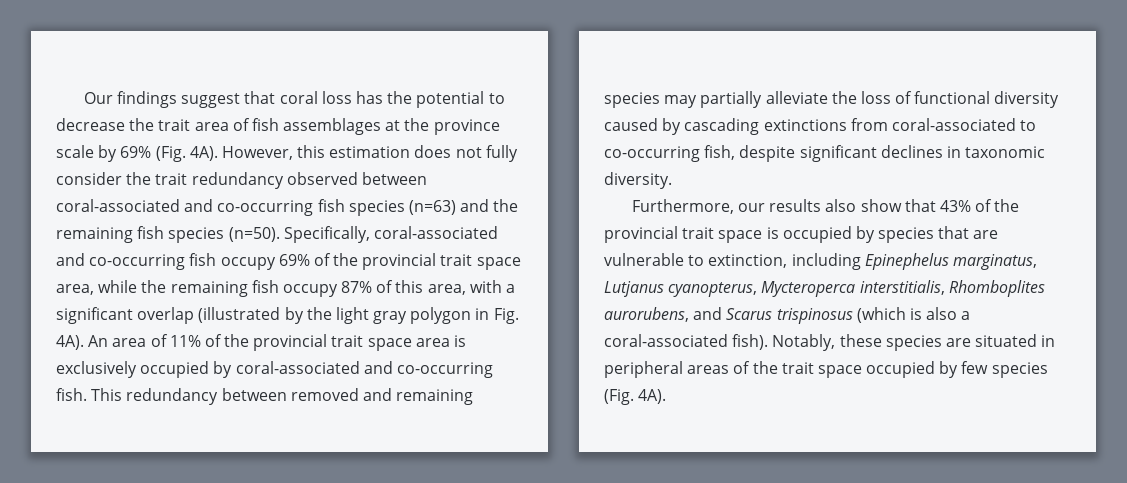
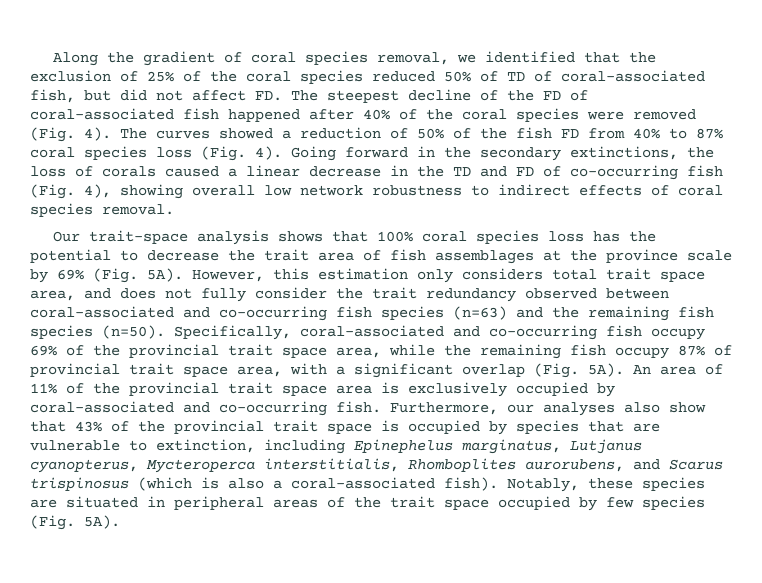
- Our findings suggest that coral loss has the potential to decrease the trait area of fish assemblages at the province scale by 69% (Fig. 4A).
+ Along the gradient of coral species removal, we identified that the exclusion of 25% of the coral species reduced 50% of TD of coral-associated fish, but did not affect FD. The steepest decline of the FD of coral-associated fish happened after 40% of the coral species were removed (Fig. 4). The curves showed a reduction of 50% of the fish FD from 40% to 87% coral species loss (Fig. 4). Going forward in the secondary extinctions, the loss of corals caused a linear decrease in the TD and FD of co-occurring fish (Fig. 4), showing overall low network robustness to indirect effects of coral species removal.
+ Our trait-space analysis shows that 100% coral species loss has the potential to decrease the trait area of fish assemblages at the province scale by 69% (Fig. 5A).
- However, this estimation does not fully consider the trait redundancy observed between coral-associated and co-occurring fish species (n=63) and the remaining fish species (n=50).
+ However, this estimation only considers total trait space area, and does not fully consider the trait redundancy observed between coral-associated and co-occurring fish species (n=63) and the remaining fish species (n=50).
- Specifically, coral-associated and co-occurring fish occupy 69% of the provincial trait space area, while the remaining fish occupy 87% of this area, with a significant overlap (illustrated by the light gray polygon in Fig. 4A).
+ Specifically, coral-associated and co-occurring fish occupy 69% of the provincial trait space area, while the remaining fish occupy 87% of provincial trait space area, with a significant overlap (Fig. 5A).
- An area of 11% of the provincial trait space area is exclusively occupied by coral-associated and co-occurring fish. This redundancy between removed and remaining species may partially alleviate the loss of functional diversity caused by cascading extinctions from coral-associated to co-occurring fish, despite significant declines in taxonomic diversity.
- Furthermore, our results also show that 43% of the provincial trait space is occupied by species that are vulnerable to extinction, including Epinephelus marginatus, Lutjanus cyanopterus, Mycteroperca interstitialis, Rhomboplites aurorubens, and Scarus trispinosus (which is also a coral-associated fish).
+ An area of 11% of the provincial trait space area is exclusively occupied by coral-associated and co-occurring fish. Furthermore, our analyses also show that 43% of the provincial trait space is occupied by species that are vulnerable to extinction, including Epinephelus marginatus, Lutjanus cyanopterus, Mycteroperca interstitialis, Rhomboplites aurorubens, and Scarus trispinosus (which is also a coral-associated fish).
- Notably, these species are situated in peripheral areas of the trait space occupied by few species (Fig. 4A).
+ Notably, these species are situated in peripheral areas of the trait space occupied by few species (Fig. 5A).

